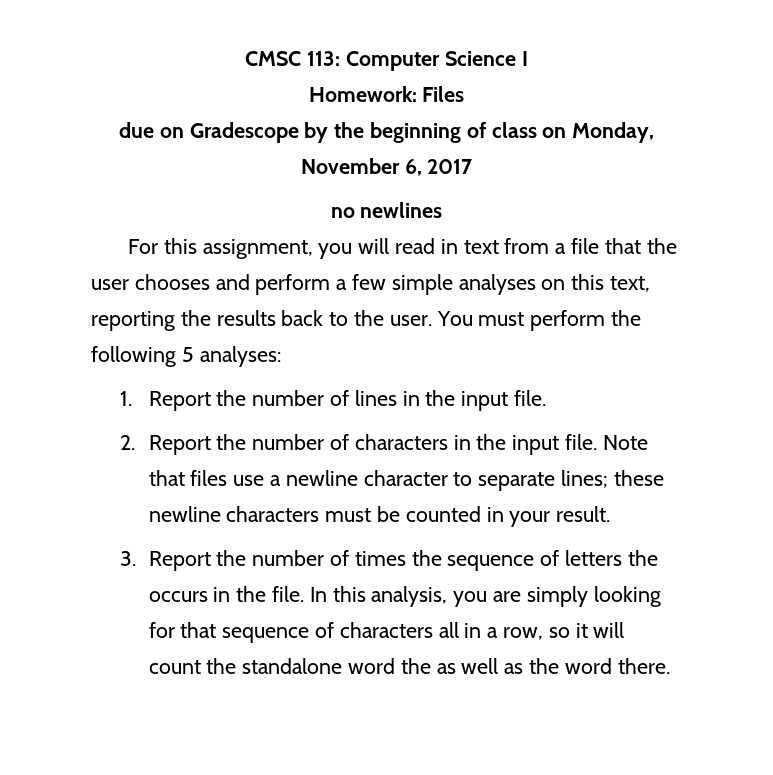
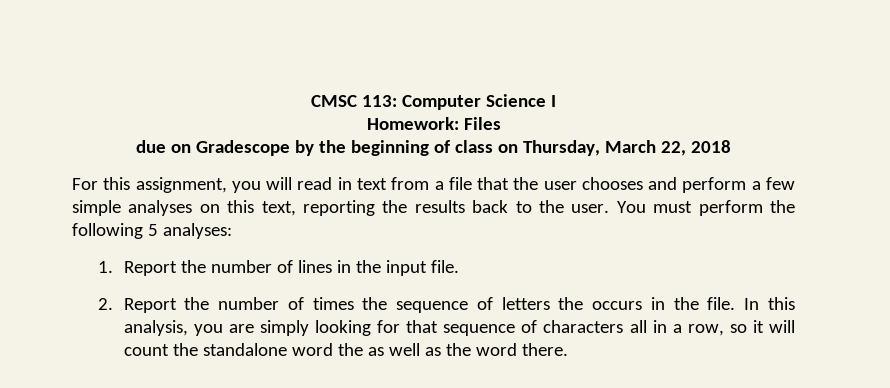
- due on Gradescope by the beginning of class on Monday, November 6, 2017
- no newlines
+ due on Gradescope by the beginning of class on Thursday, March 22, 2018
- 2. Report the number of characters in the input file. Note that files use a newline character to separate lines; these newline characters must be counted in your result.
- 3. Report the number of times the sequence of letters the occurs in the file.
+ 2. Report the number of times the sequence of letters the occurs in the file.

